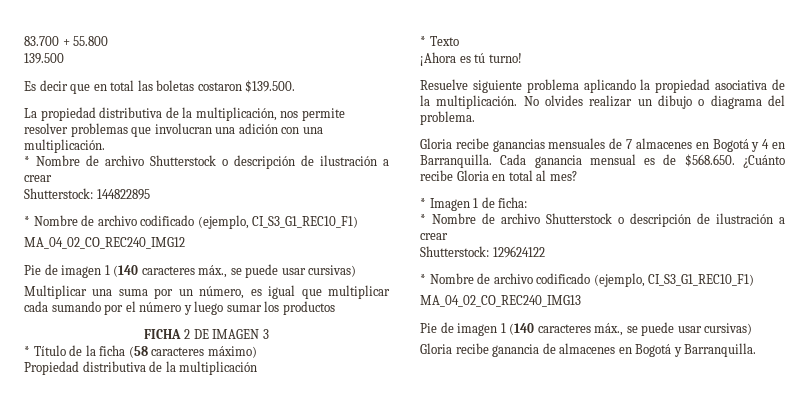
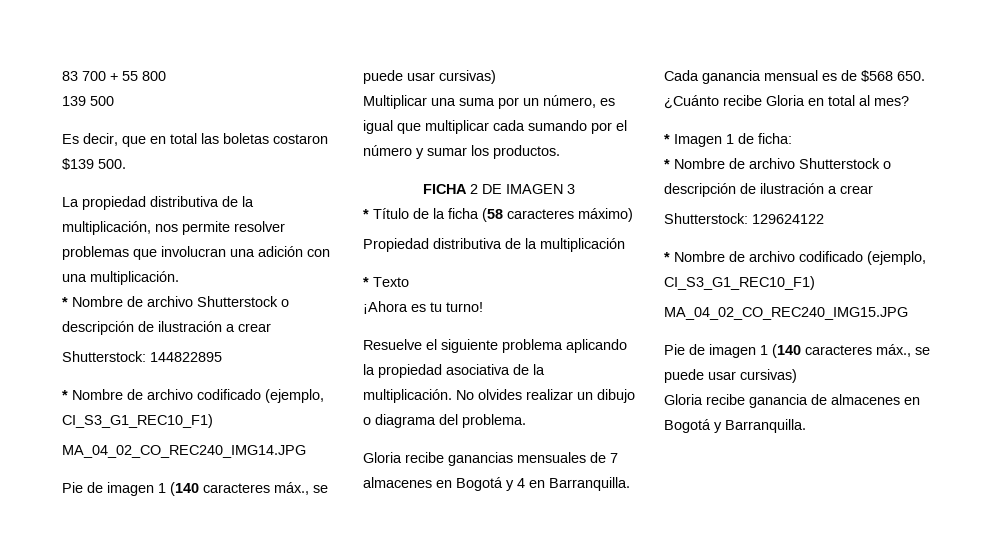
- 83.700 + 55.800
- 139.500
+ 83 700 + 55 800
+ 139 500
- Es decir que en total las boletas costaron $139.500.
+ Es decir, que en total las boletas costaron $139 500.
- MA_04_02_CO_REC240_IMG12
+ MA_04_02_CO_REC240_IMG14.JPG
- Multiplicar una suma por un número, es igual que multiplicar cada sumando por el número y luego sumar los productos
+ Multiplicar una suma por un número, es igual que multiplicar cada sumando por el número y sumar los productos.
- ¡Ahora es tú turno!
+ ¡Ahora es tu turno!
- Resuelve siguiente problema aplicando la propiedad asociativa de la multiplicación.
+ Resuelve el siguiente problema aplicando la propiedad asociativa de la multiplicación.
- Cada ganancia mensual es de $568.650. ¿Cuánto recibe Gloria en total al mes?
+ Cada ganancia mensual es de $568 650. ¿Cuánto recibe Gloria en total al mes?
- MA_04_02_CO_REC240_IMG13
+ MA_04_02_CO_REC240_IMG15.JPG

